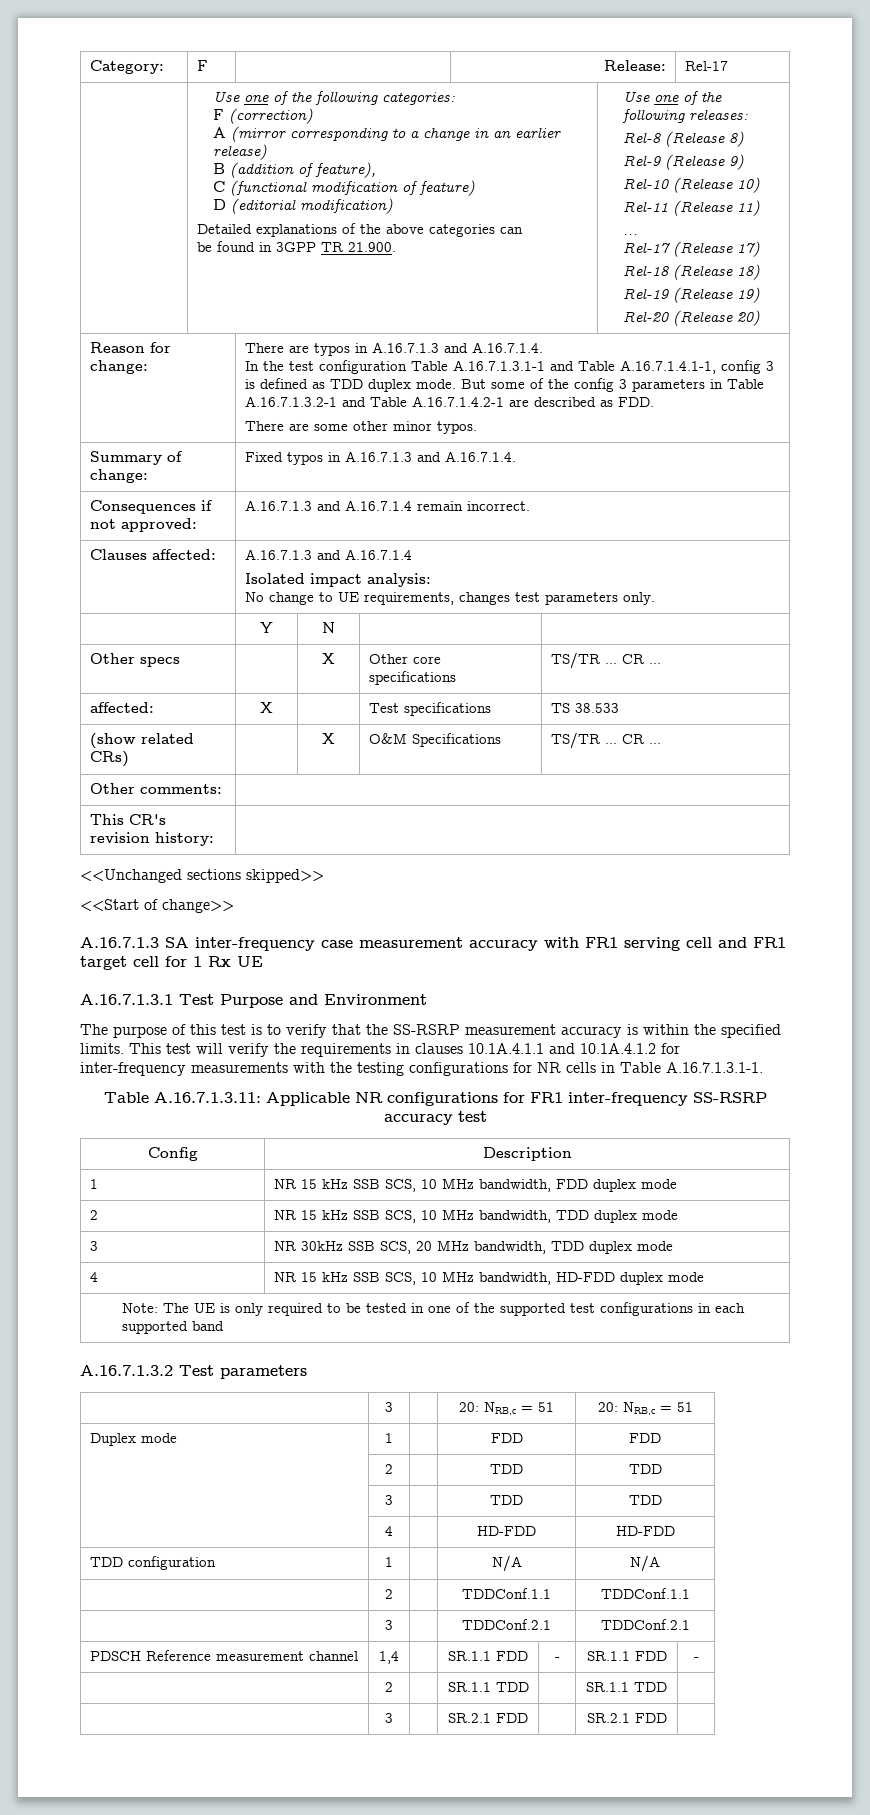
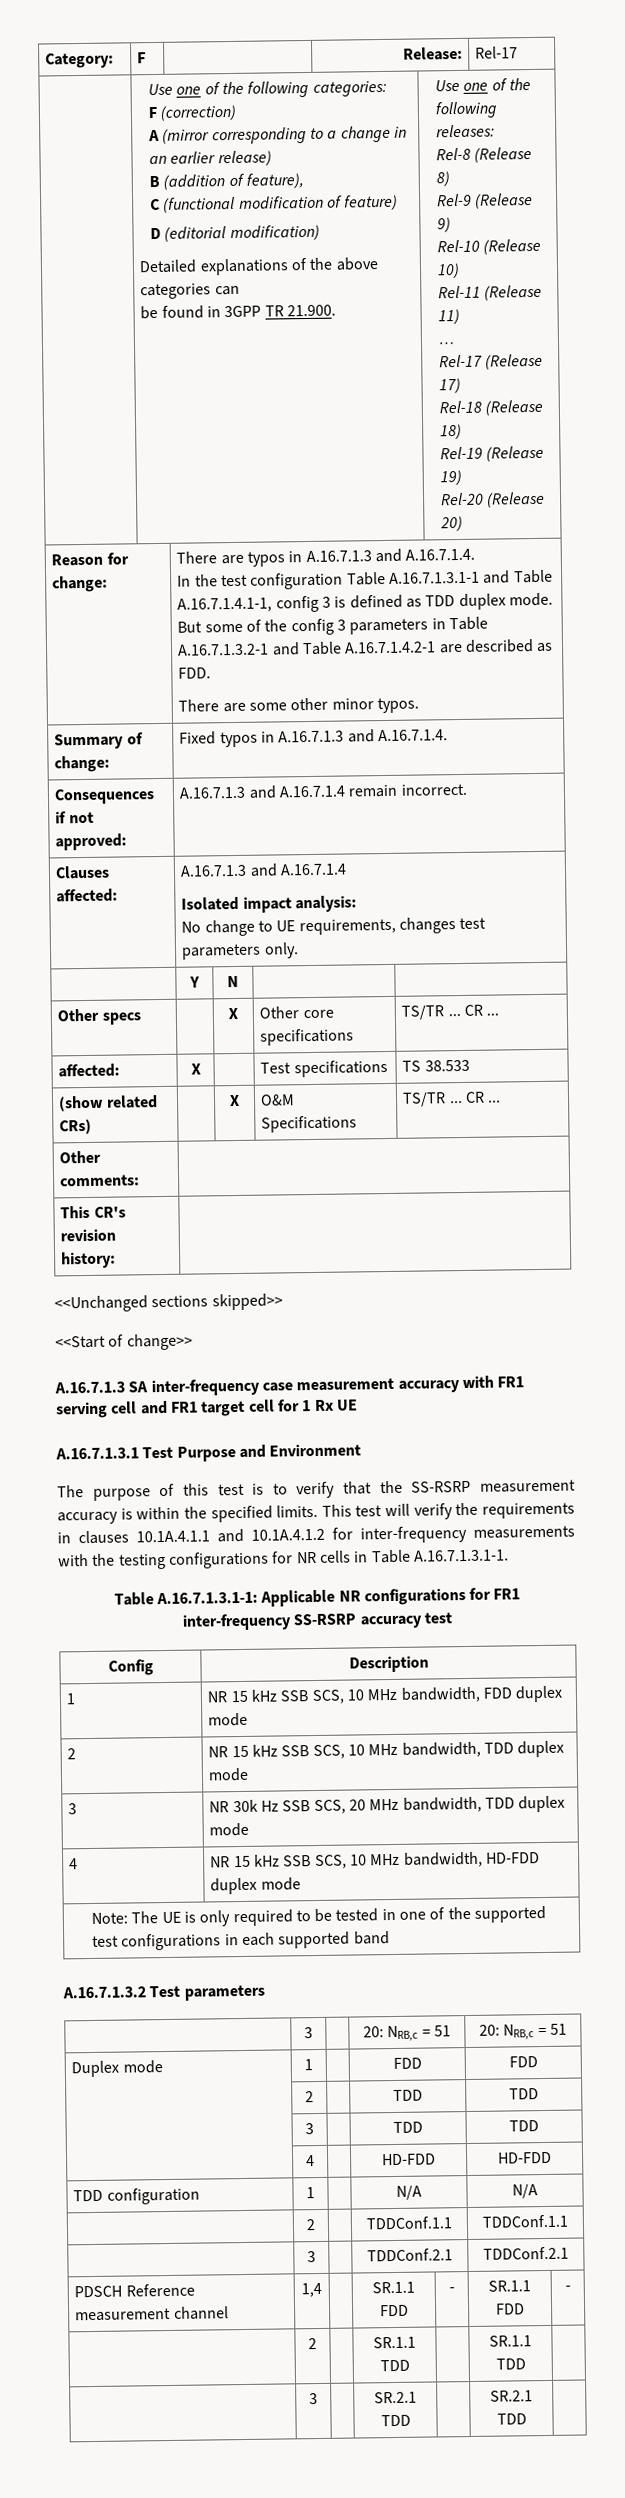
- Table A.16.7.1.3.11: Applicable NR configurations for FR1 inter-frequency SS-RSRP accuracy test
+ Table A.16.7.1.3.1-1: Applicable NR configurations for FR1 inter-frequency SS-RSRP accuracy test
- 3 | NR 30kHz SSB SCS, 20 MHz bandwidth, TDD duplex mode
+ 3 | NR 30k Hz SSB SCS, 20 MHz bandwidth, TDD duplex mode
- | 3 | | SR.2.1 FDD | | SR.2.1 FDD |
+ | 3 | | SR.2.1 TDD | | SR.2.1 TDD |

